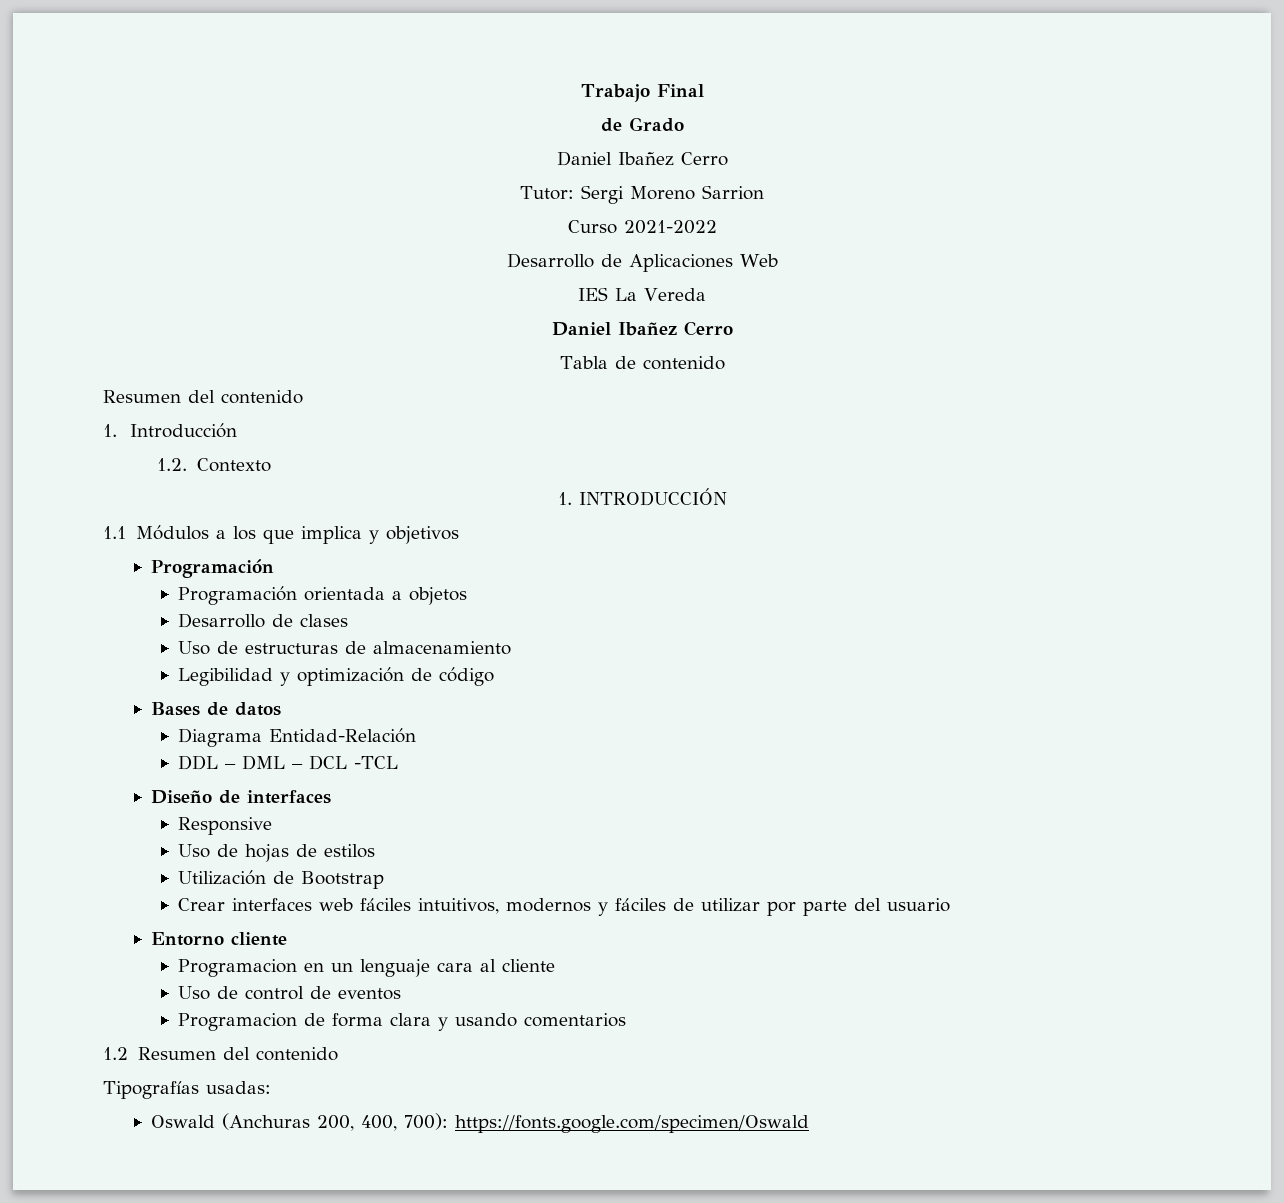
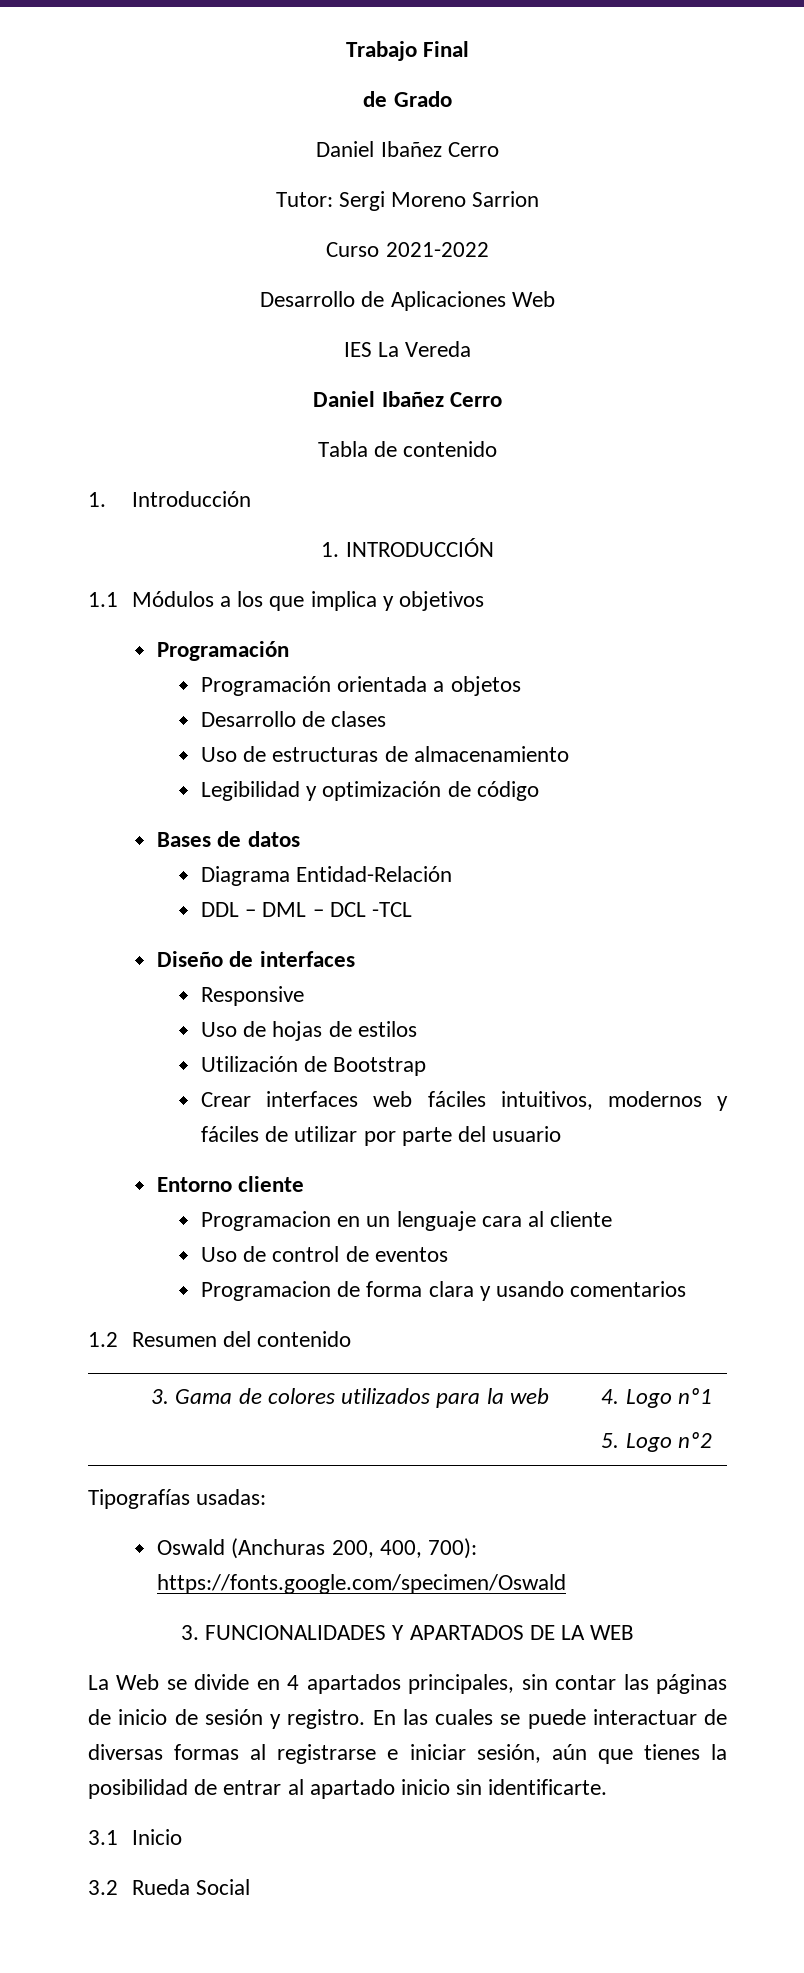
  Tabla de contenido
- Resumen del contenido
- 1.2. Contexto
+ 3. Gama de colores utilizados para la web | 4. Logo nº1
+ 5. Logo nº2
+ 3. FUNCIONALIDADES Y APARTADOS DE LA WEB
+ La Web se divide en 4 apartados principales, sin contar las páginas de inicio de sesión y registro. En las cuales se puede interactuar de diversas formas al registrarse e iniciar sesión, aún que tienes la posibilidad de entrar al apartado inicio sin identificarte.
+ 3.1 Inicio
+ 3.2 Rueda Social

